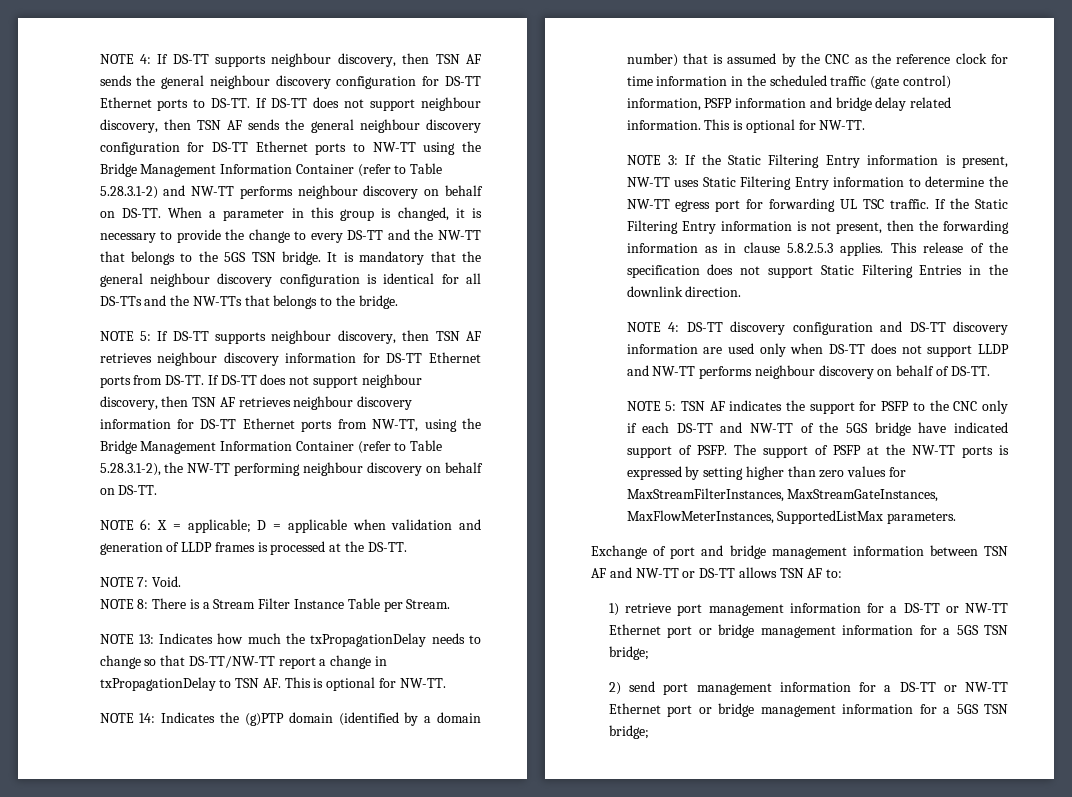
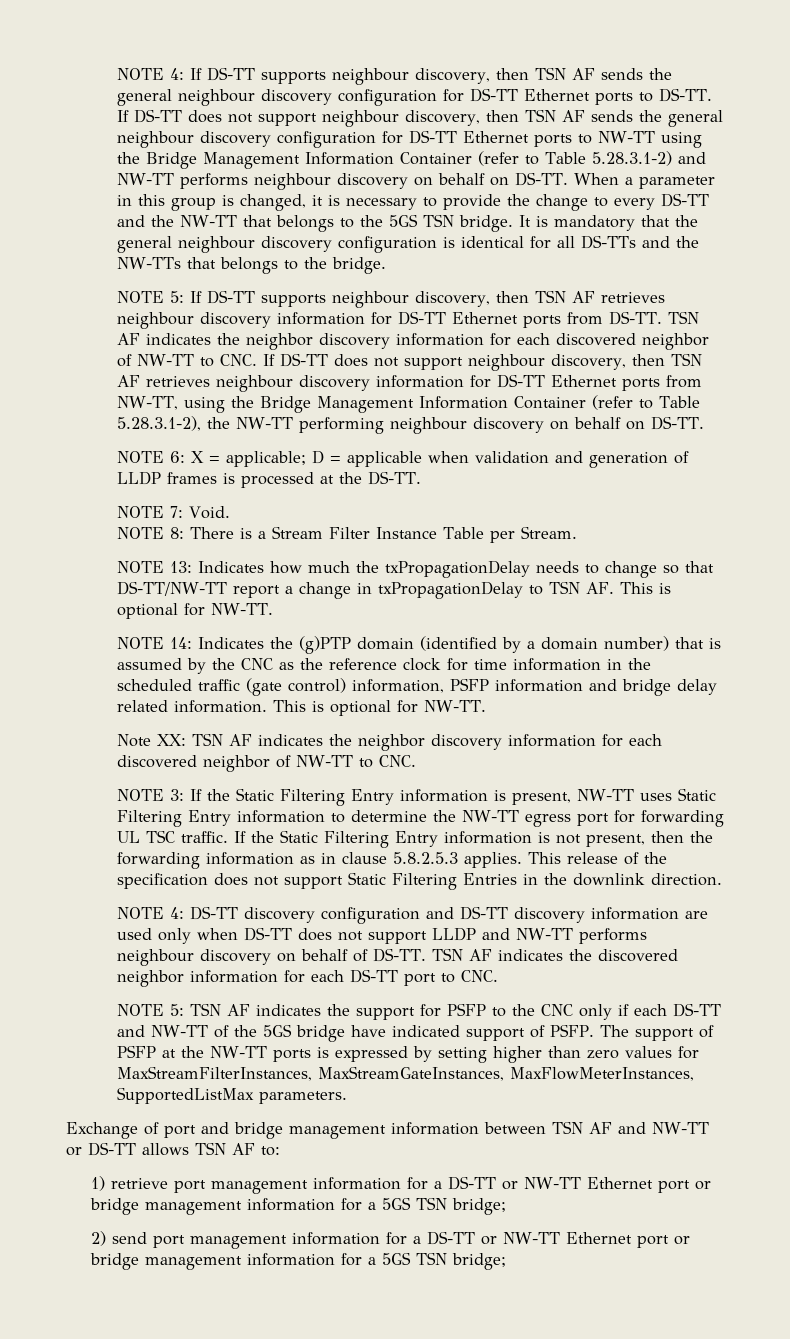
- If DS-TT does not support neighbour discovery, then TSN AF retrieves neighbour discovery information for DS-TT Ethernet ports from NW-TT, using the Bridge Management Information Container (refer to Table 5.28.3.1-2), the NW-TT performing neighbour discovery on behalf on DS-TT.
+ TSN AF indicates the neighbor discovery information for each discovered neighbor of NW-TT to CNC. If DS-TT does not support neighbour discovery, then TSN AF retrieves neighbour discovery information for DS-TT Ethernet ports from NW-TT, using the Bridge Management Information Container (refer to Table 5.28.3.1-2), the NW-TT performing neighbour discovery on behalf on DS-TT.
+ Note XX: TSN AF indicates the neighbor discovery information for each discovered neighbor of NW-TT to CNC.
+ TSN AF indicates the discovered neighbor information for each DS-TT port to CNC.

